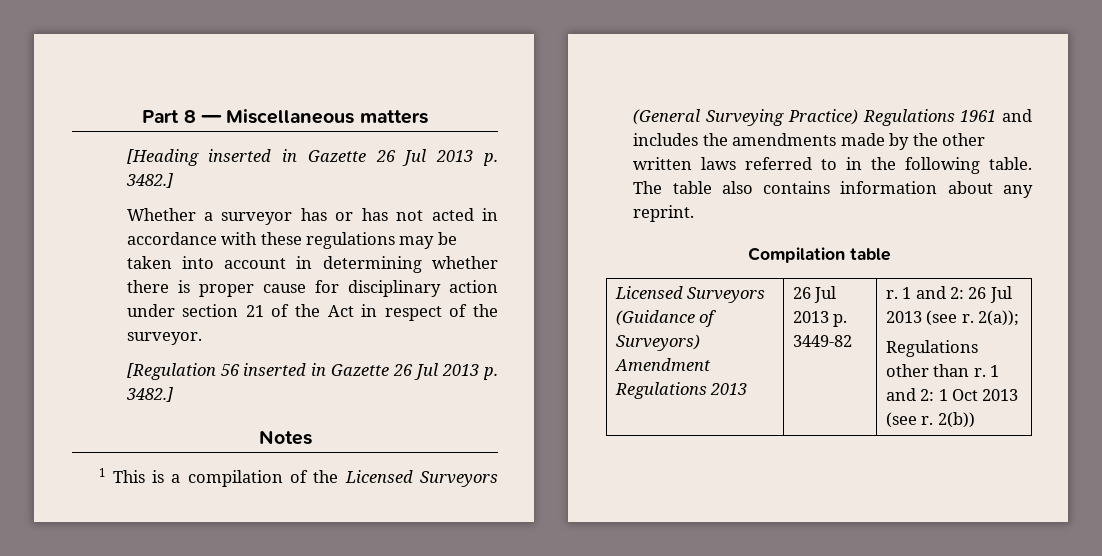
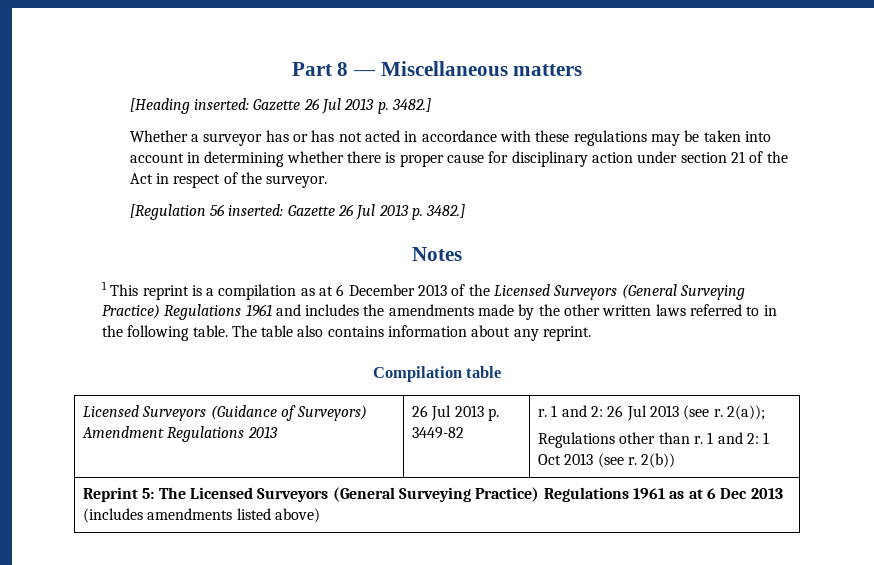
- [Heading inserted in Gazette 26 Jul 2013 p. 3482.]
+ [Heading inserted: Gazette 26 Jul 2013 p. 3482.]
- [Regulation 56 inserted in Gazette 26 Jul 2013 p. 3482.]
+ [Regulation 56 inserted: Gazette 26 Jul 2013 p. 3482.]
- 1 This is a compilation of the Licensed Surveyors (General Surveying Practice) Regulations 1961 and includes the amendments made by the other written laws referred to in the following table.
+ 1 This reprint is a compilation as at 6 December 2013 of the Licensed Surveyors (General Surveying Practice) Regulations 1961 and includes the amendments made by the other written laws referred to in the following table.
+ Reprint 5: The Licensed Surveyors (General Surveying Practice) Regulations 1961 as at 6 Dec 2013 (includes amendments listed above)

